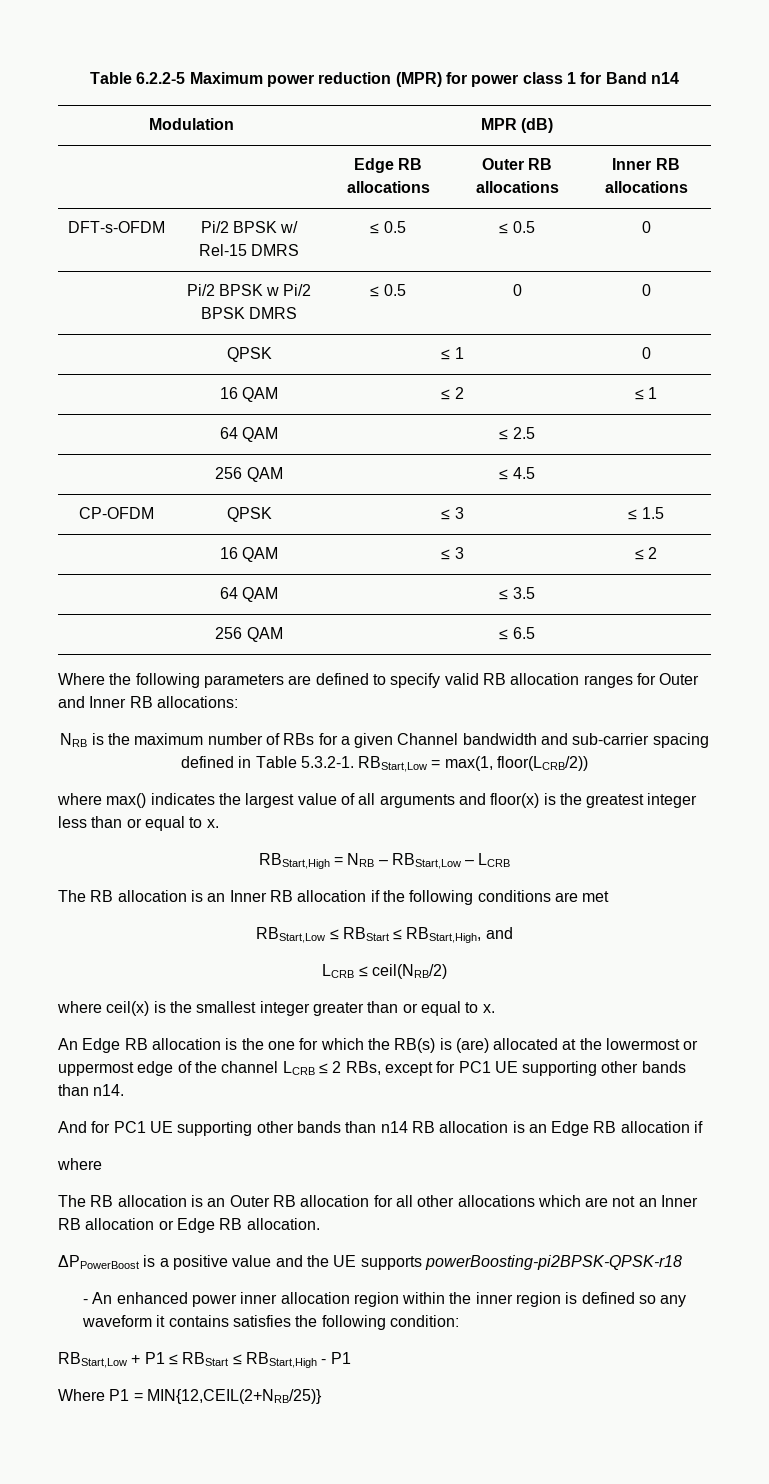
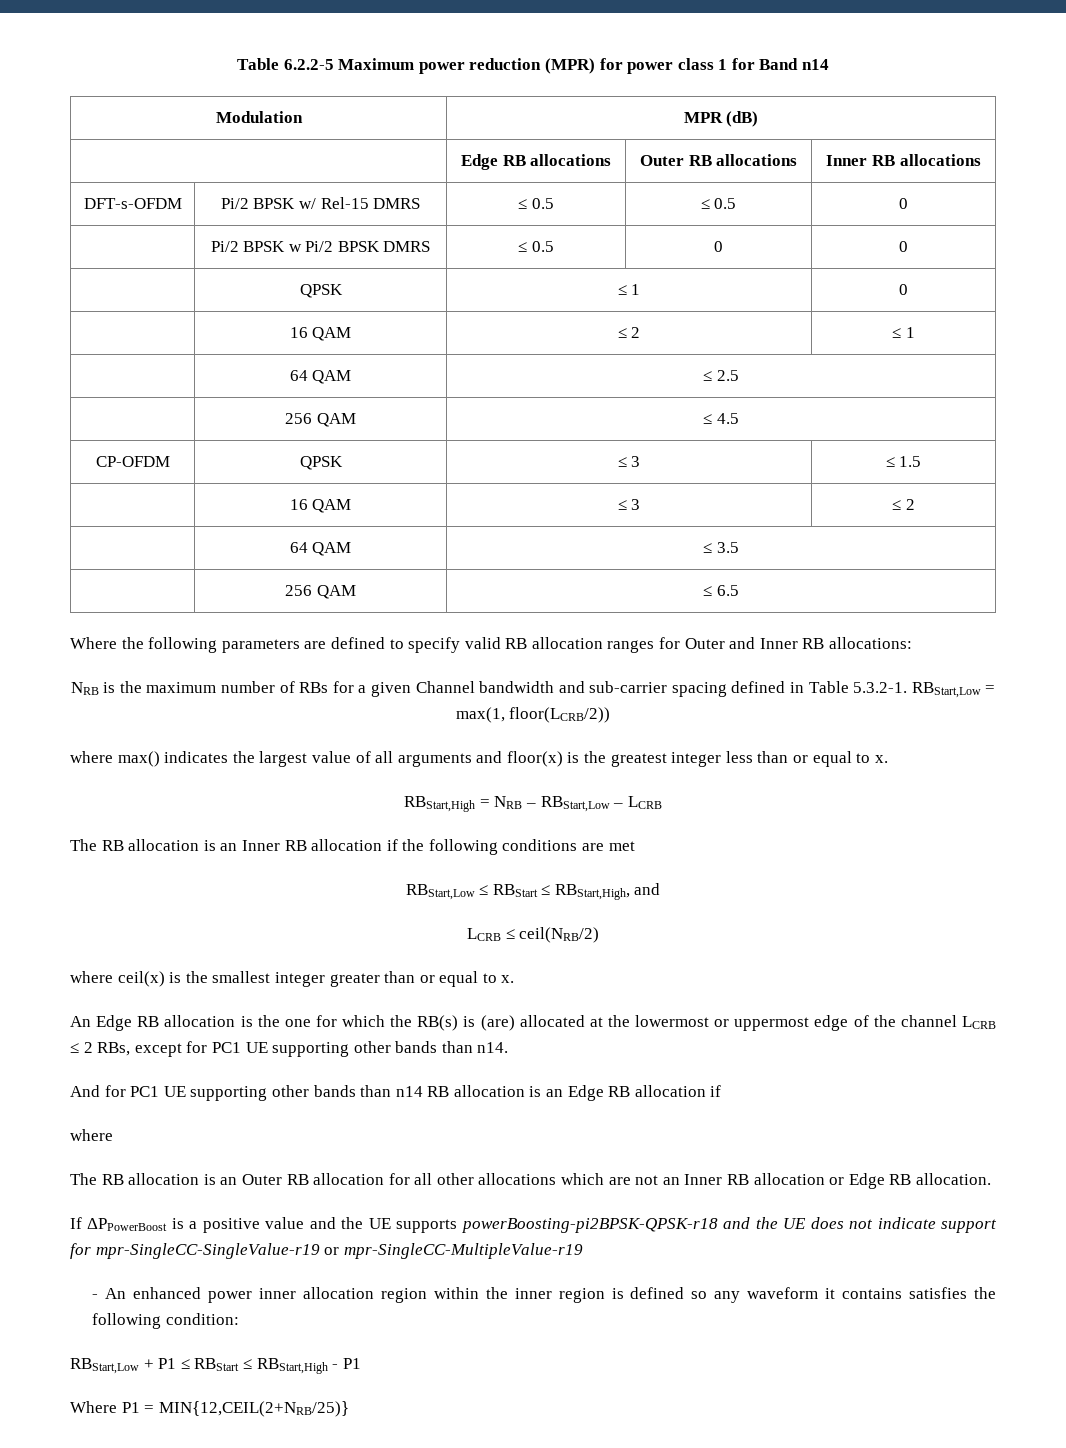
- ΔPPowerBoost is a positive value and the UE supports powerBoosting-pi2BPSK-QPSK-r18
+ If ΔPPowerBoost is a positive value and the UE supports powerBoosting-pi2BPSK-QPSK-r18 and the UE does not indicate support for mpr-SingleCC-SingleValue-r19 or mpr-SingleCC-MultipleValue-r19

